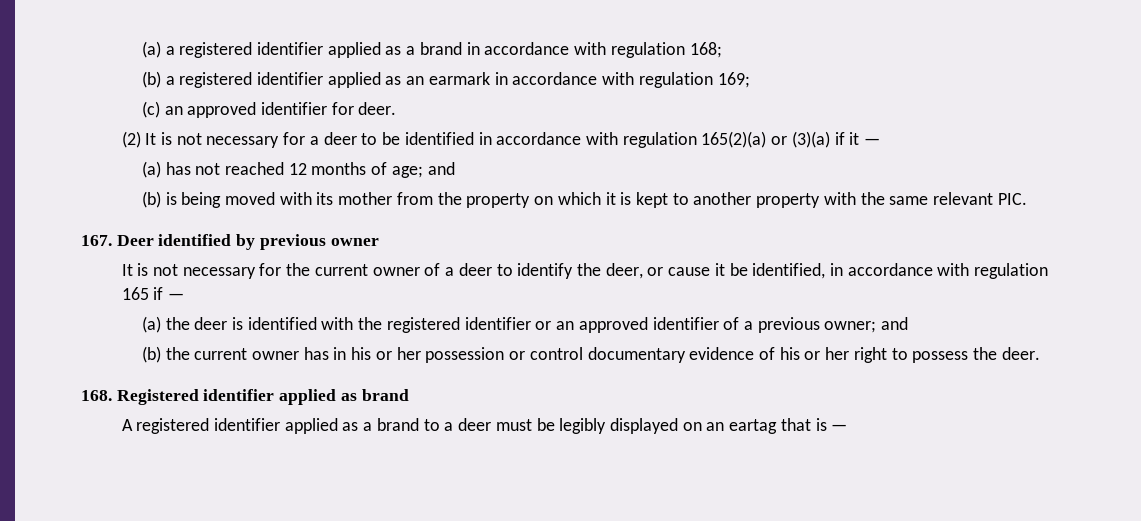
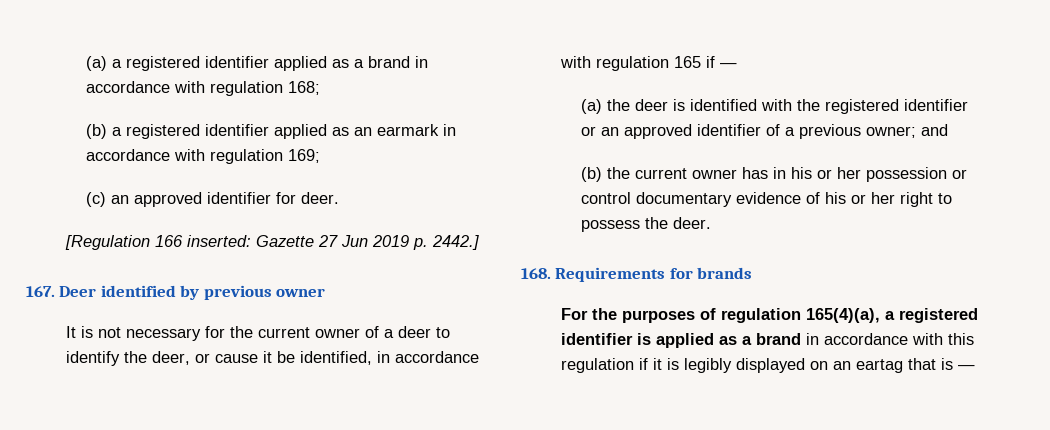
- (2) It is not necessary for a deer to be identified in accordance with regulation 165(2)(a) or (3)(a) if it —
- (a) has not reached 12 months of age; and
- (b) is being moved with its mother from the property on which it is kept to another property with the same relevant PIC.
+ [Regulation 166 inserted: Gazette 27 Jun 2019 p. 2442.]
- 168. Registered identifier applied as brand
- A registered identifier applied as a brand to a deer must be legibly displayed on an eartag that is —
+ 168. Requirements for brands
+ For the purposes of regulation 165(4)(a), a registered identifier is applied as a brand in accordance with this regulation if it is legibly displayed on an eartag that is —

